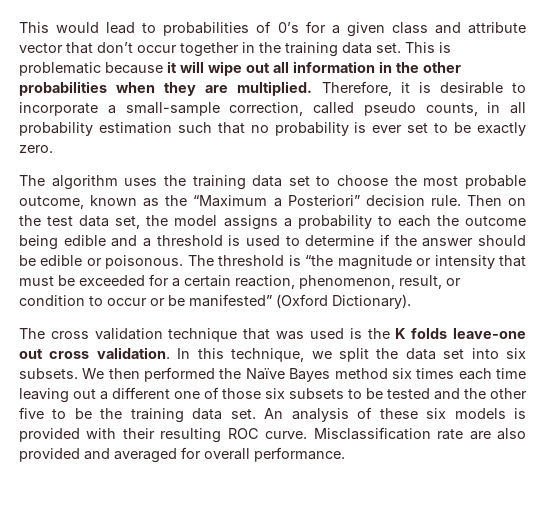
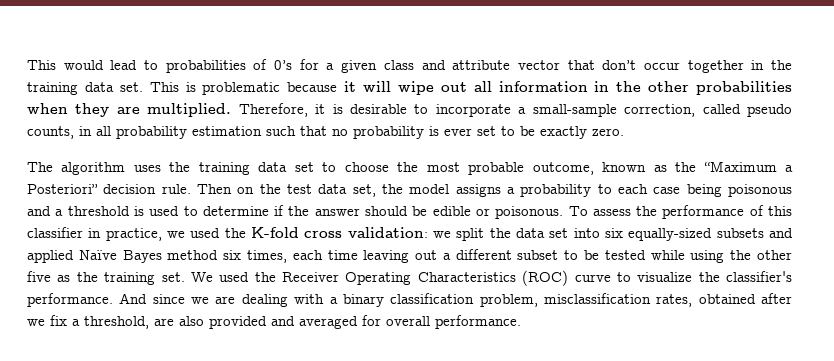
- Then on the test data set, the model assigns a probability to each the outcome being edible and a threshold is used to determine if the answer should be edible or poisonous.
+ Then on the test data set, the model assigns a probability to each case being poisonous and a threshold is used to determine if the answer should be edible or poisonous.
- The threshold is “the magnitude or intensity that must be exceeded for a certain reaction, phenomenon, result, or condition to occur or be manifested” (Oxford Dictionary).
- The cross validation technique that was used is the K folds leave-one out cross validation. In this technique, we split the data set into six subsets. We then performed the Naïve Bayes method six times each time leaving out a different one of those six subsets to be tested and the other five to be the training data set. An analysis of these six models is provided with their resulting ROC curve. Misclassification rate are also provided and averaged for overall performance.
+ To assess the performance of this classifier in practice, we used the K-fold cross validation: we split the data set into six equally-sized subsets and applied Naïve Bayes method six times, each time leaving out a different subset to be tested while using the other five as the training set. We used the Receiver Operating Characteristics (ROC) curve to visualize the classifier's performance. And since we are dealing with a binary classification problem, misclassification rates, obtained after we fix a threshold, are also provided and averaged for overall performance.

